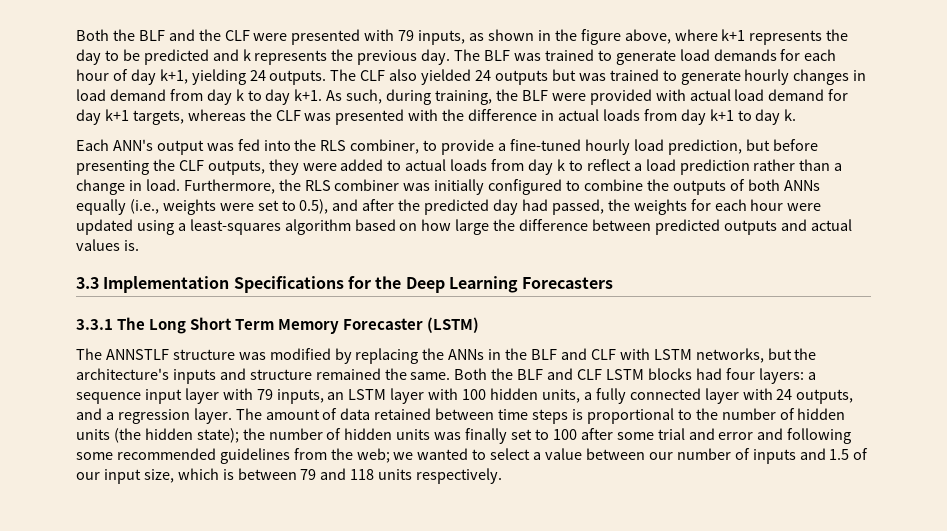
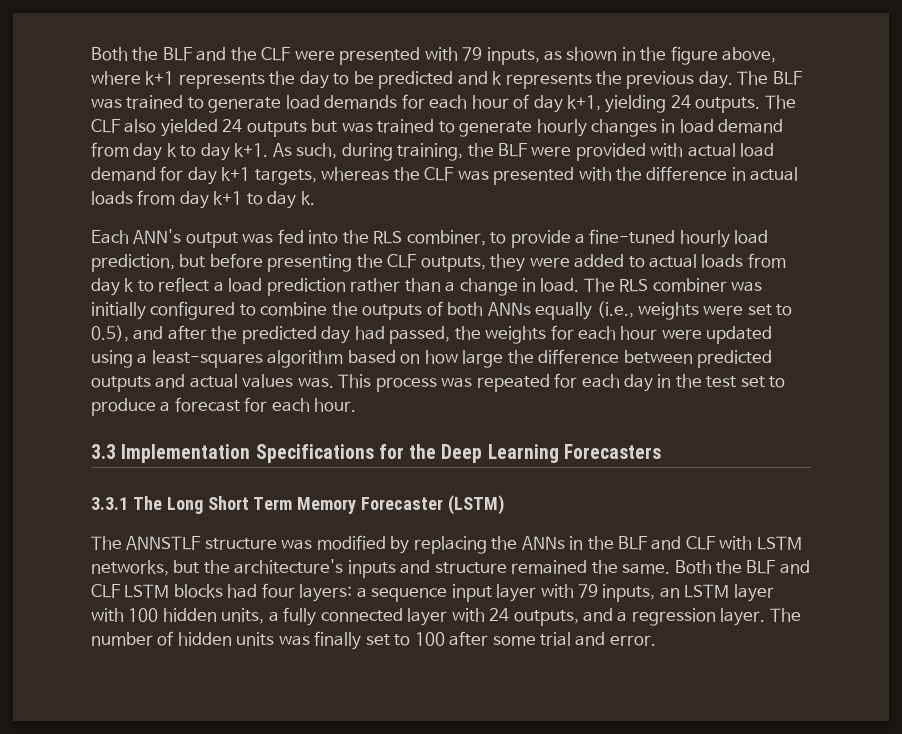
- Furthermore, the RLS combiner was initially configured to combine the outputs of both ANNs equally (i.e., weights were set to 0.5), and after the predicted day had passed, the weights for each hour were updated using a least-squares algorithm based on how large the difference between predicted outputs and actual values is.
+ The RLS combiner was initially configured to combine the outputs of both ANNs equally (i.e., weights were set to 0.5), and after the predicted day had passed, the weights for each hour were updated using a least-squares algorithm based on how large the difference between predicted outputs and actual values was. This process was repeated for each day in the test set to produce a forecast for each hour.
- The amount of data retained between time steps is proportional to the number of hidden units (the hidden state); the number of hidden units was finally set to 100 after some trial and error and following some recommended guidelines from the web; we wanted to select a value between our number of inputs and 1.5 of our input size, which is between 79 and 118 units respectively.
+ The number of hidden units was finally set to 100 after some trial and error.

